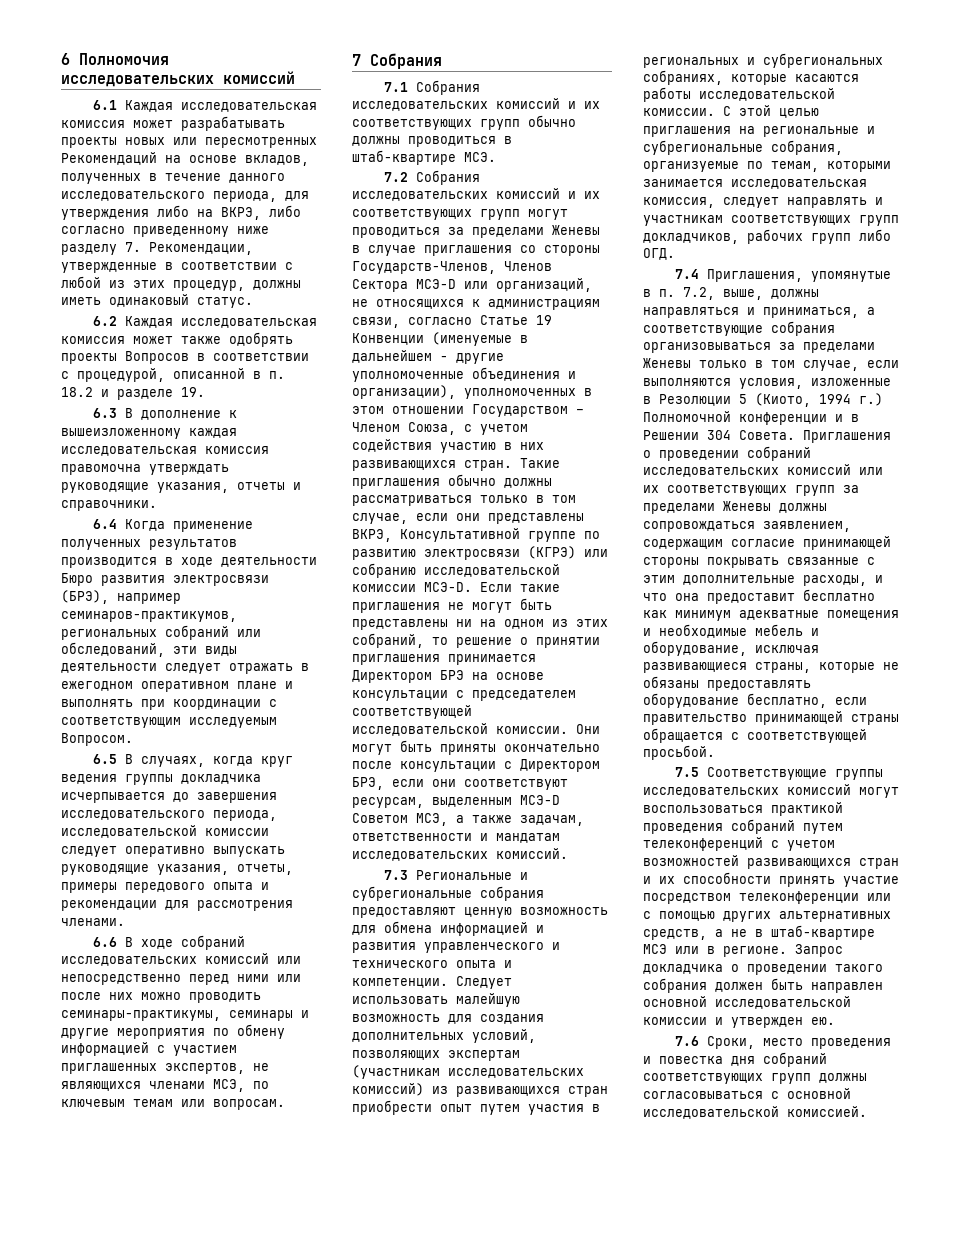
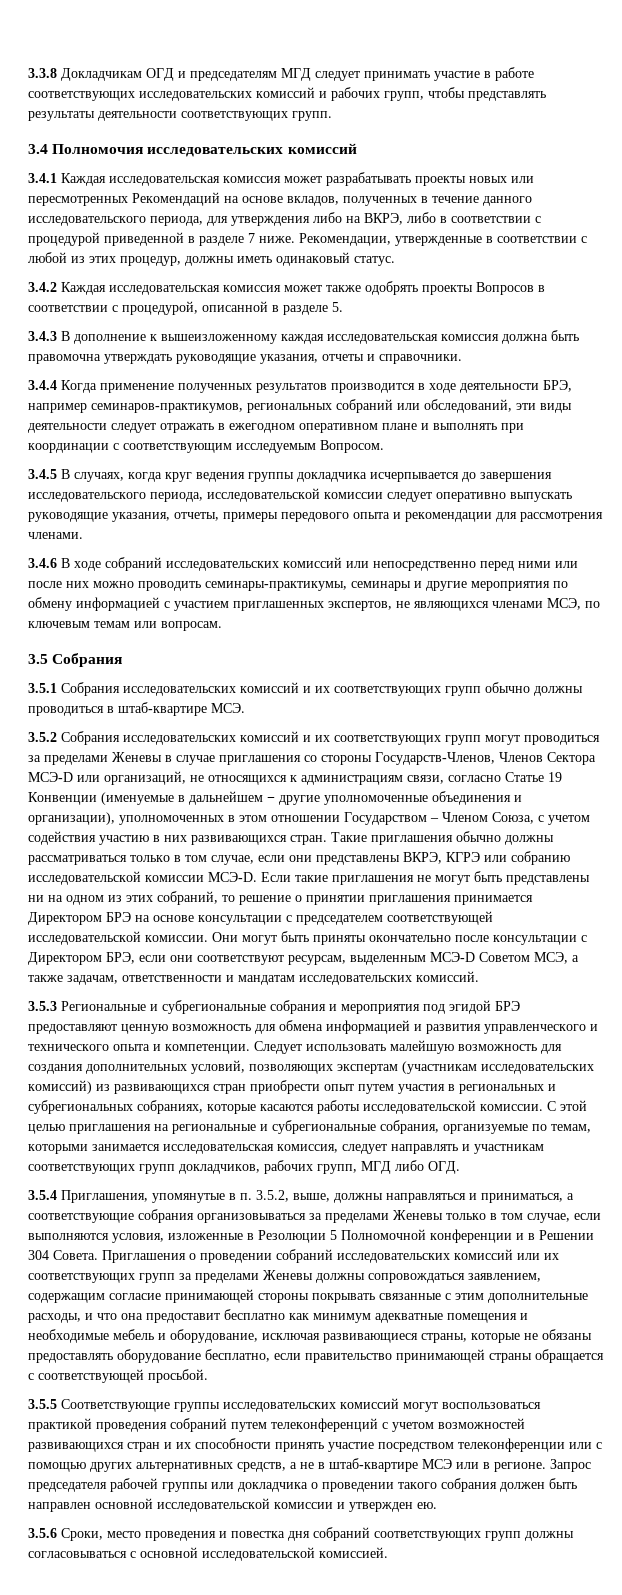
- 6 Полномочия исследовательских комиссий
+ 3.3.8 Докладчикам ОГД и председателям МГД следует принимать участие в работе соответствующих исследовательских комиссий и рабочих групп, чтобы представлять результаты деятельности соответствующих групп.
+ 3.4 Полномочия исследовательских комиссий
- 6.1 Каждая исследовательская комиссия может разрабатывать проекты новых или пересмотренных Рекомендаций на основе вкладов, полученных в течение данного исследовательского периода, для утверждения либо на ВКРЭ, либо согласно приведенному ниже разделу 7. Рекомендации, утвержденные в соответствии с любой из этих процедур, должны иметь одинаковый статус.
+ 3.4.1 Каждая исследовательская комиссия может разрабатывать проекты новых или пересмотренных Рекомендаций на основе вкладов, полученных в течение данного исследовательского периода, для утверждения либо на ВКРЭ, либо в соответствии с процедурой приведенной в разделе 7 ниже. Рекомендации, утвержденные в соответствии с любой из этих процедур, должны иметь одинаковый статус.
- 6.2 Каждая исследовательская комиссия может также одобрять проекты Вопросов в соответствии с процедурой, описанной в п. 18.2 и разделе 19.
- 6.3 В дополнение к вышеизложенному каждая исследовательская комиссия правомочна утверждать руководящие указания, отчеты и справочники.
+ 3.4.2 Каждая исследовательская комиссия может также одобрять проекты Вопросов в соответствии с процедурой, описанной в разделе 5.
+ 3.4.3 В дополнение к вышеизложенному каждая исследовательская комиссия должна быть правомочна утверждать руководящие указания, отчеты и справочники.
- 6.4 Когда применение полученных результатов производится в ходе деятельности Бюро развития электросвязи (БРЭ), например семинаров-практикумов, региональных собраний или обследований, эти виды деятельности следует отражать в ежегодном оперативном плане и выполнять при координации с соответствующим исследуемым Вопросом.
+ 3.4.4 Когда применение полученных результатов производится в ходе деятельности БРЭ, например семинаров-практикумов, региональных собраний или обследований, эти виды деятельности следует отражать в ежегодном оперативном плане и выполнять при координации с соответствующим исследуемым Вопросом.
- 6.5 В случаях, когда круг ведения группы докладчика исчерпывается до завершения исследовательского периода, исследовательской комиссии следует оперативно выпускать руководящие указания, отчеты, примеры передового опыта и рекомендации для рассмотрения членами.
+ 3.4.5 В случаях, когда круг ведения группы докладчика исчерпывается до завершения исследовательского периода, исследовательской комиссии следует оперативно выпускать руководящие указания, отчеты, примеры передового опыта и рекомендации для рассмотрения членами.
- 6.6 В ходе собраний исследовательских комиссий или непосредственно перед ними или после них можно проводить семинары-практикумы, семинары и другие мероприятия по обмену информацией с участием приглашенных экспертов, не являющихся членами МСЭ, по ключевым темам или вопросам.
+ 3.4.6 В ходе собраний исследовательских комиссий или непосредственно перед ними или после них можно проводить семинары-практикумы, семинары и другие мероприятия по обмену информацией с участием приглашенных экспертов, не являющихся членами МСЭ, по ключевым темам или вопросам.
- 7 Собрания
+ 3.5 Собрания
- 7.1 Собрания исследовательских комиссий и их соответствующих групп обычно должны проводиться в штаб-квартире МСЭ.
+ 3.5.1 Собрания исследовательских комиссий и их соответствующих групп обычно должны проводиться в штаб-квартире МСЭ.
- 7.2 Собрания исследовательских комиссий и их соответствующих групп могут проводиться за пределами Женевы в случае приглашения со стороны Государств-Членов, Членов Сектора МСЭ-D или организаций, не относящихся к администрациям связи, согласно Статье 19 Конвенции (именуемые в дальнейшем − другие уполномоченные объединения и организации), уполномоченных в этом отношении Государством – Членом Союза, с учетом содействия участию в них развивающихся стран.
+ 3.5.2 Собрания исследовательских комиссий и их соответствующих групп могут проводиться за пределами Женевы в случае приглашения со стороны Государств-Членов, Членов Сектора МСЭ-D или организаций, не относящихся к администрациям связи, согласно Статье 19 Конвенции (именуемые в дальнейшем − другие уполномоченные объединения и организации), уполномоченных в этом отношении Государством – Членом Союза, с учетом содействия участию в них развивающихся стран.
- Такие приглашения обычно должны рассматриваться только в том случае, если они представлены ВКРЭ, Консультативной группе по развитию электросвязи (КГРЭ) или собранию исследовательской комиссии МСЭ-D.
+ Такие приглашения обычно должны рассматриваться только в том случае, если они представлены ВКРЭ, КГРЭ или собранию исследовательской комиссии МСЭ-D.
- 7.3 Региональные и субрегиональные собрания предоставляют ценную возможность для обмена информацией и развития управленческого и технического опыта и компетенции.
+ 3.5.3 Региональные и субрегиональные собрания и мероприятия под эгидой БРЭ предоставляют ценную возможность для обмена информацией и развития управленческого и технического опыта и компетенции.
- С этой целью приглашения на региональные и субрегиональные собрания, организуемые по темам, которыми занимается исследовательская комиссия, следует направлять и участникам соответствующих групп докладчиков, рабочих групп либо ОГД.
+ С этой целью приглашения на региональные и субрегиональные собрания, организуемые по темам, которыми занимается исследовательская комиссия, следует направлять и участникам соответствующих групп докладчиков, рабочих групп, МГД либо ОГД.
- 7.4 Приглашения, упомянутые в п. 7.2, выше, должны направляться и приниматься, а соответствующие собрания организовываться за пределами Женевы только в том случае, если выполняются условия, изложенные в Резолюции 5 (Киото, 1994 г.) Полномочной конференции и в Решении 304 Совета.
+ 3.5.4 Приглашения, упомянутые в п. 3.5.2, выше, должны направляться и приниматься, а соответствующие собрания организовываться за пределами Женевы только в том случае, если выполняются условия, изложенные в Резолюции 5 Полномочной конференции и в Решении 304 Совета.
- 7.5 Соответствующие группы исследовательских комиссий могут воспользоваться практикой проведения собраний путем телеконференций с учетом возможностей развивающихся стран и их способности принять участие посредством телеконференции или с помощью других альтернативных средств, а не в штаб-квартире МСЭ или в регионе.
+ 3.5.5 Соответствующие группы исследовательских комиссий могут воспользоваться практикой проведения собраний путем телеконференций с учетом возможностей развивающихся стран и их способности принять участие посредством телеконференции или с помощью других альтернативных средств, а не в штаб-квартире МСЭ или в регионе.
- Запрос докладчика о проведении такого собрания должен быть направлен основной исследовательской комиссии и утвержден ею.
+ Запрос председателя рабочей группы или докладчика о проведении такого собрания должен быть направлен основной исследовательской комиссии и утвержден ею.
- 7.6 Сроки, место проведения и повестка дня собраний соответствующих групп должны согласовываться с основной исследовательской комиссией.
+ 3.5.6 Сроки, место проведения и повестка дня собраний соответствующих групп должны согласовываться с основной исследовательской комиссией.

